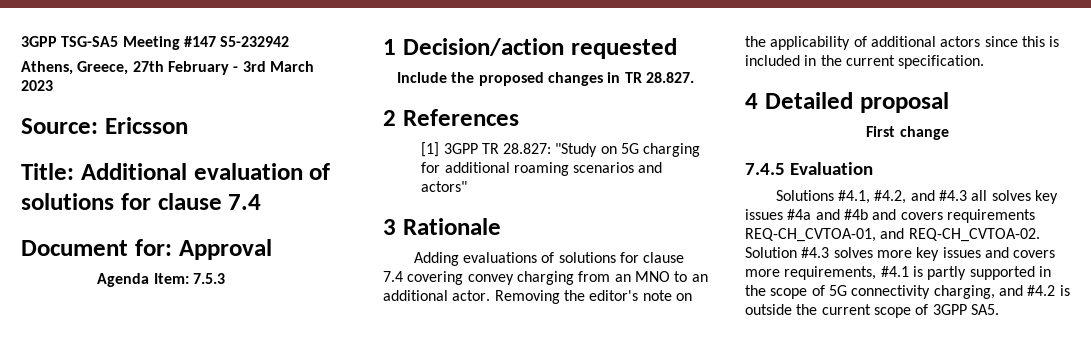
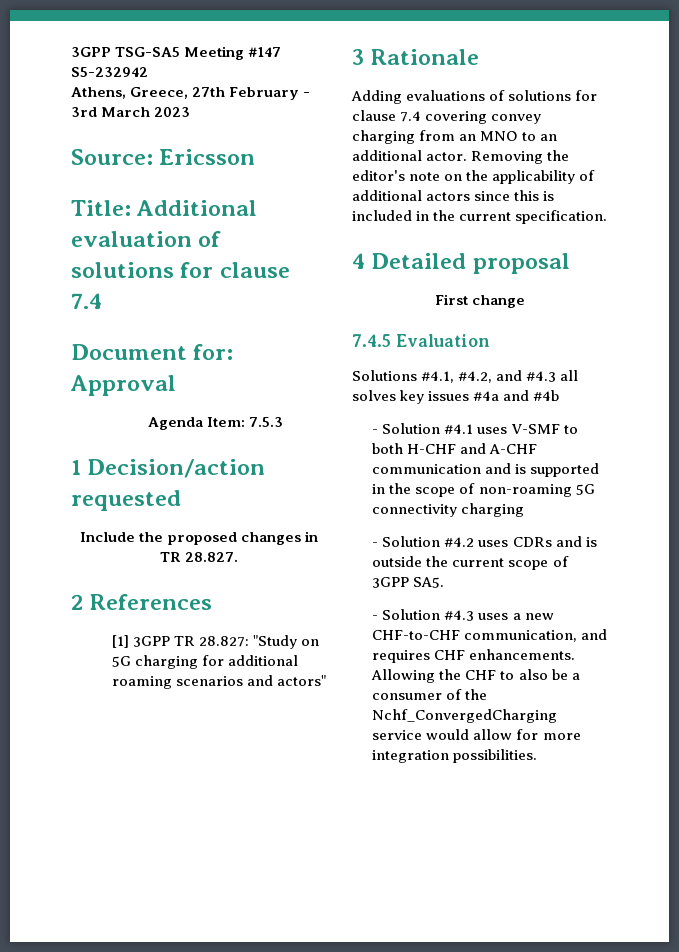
- Solutions #4.1, #4.2, and #4.3 all solves key issues #4a and #4b and covers requirements REQ-CH_CVTOA-01, and REQ-CH_CVTOA-02. Solution #4.3 solves more key issues and covers more requirements, #4.1 is partly supported in the scope of 5G connectivity charging, and #4.2 is outside the current scope of 3GPP SA5.
+ Solutions #4.1, #4.2, and #4.3 all solves key issues #4a and #4b
+ - Solution #4.1 uses V-SMF to both H-CHF and A-CHF communication and is supported in the scope of non-roaming 5G connectivity charging
+ - Solution #4.2 uses CDRs and is outside the current scope of 3GPP SA5.
+ - Solution #4.3 uses a new CHF-to-CHF communication, and requires CHF enhancements. Allowing the CHF to also be a consumer of the Nchf_ConvergedCharging service would allow for more integration possibilities.

